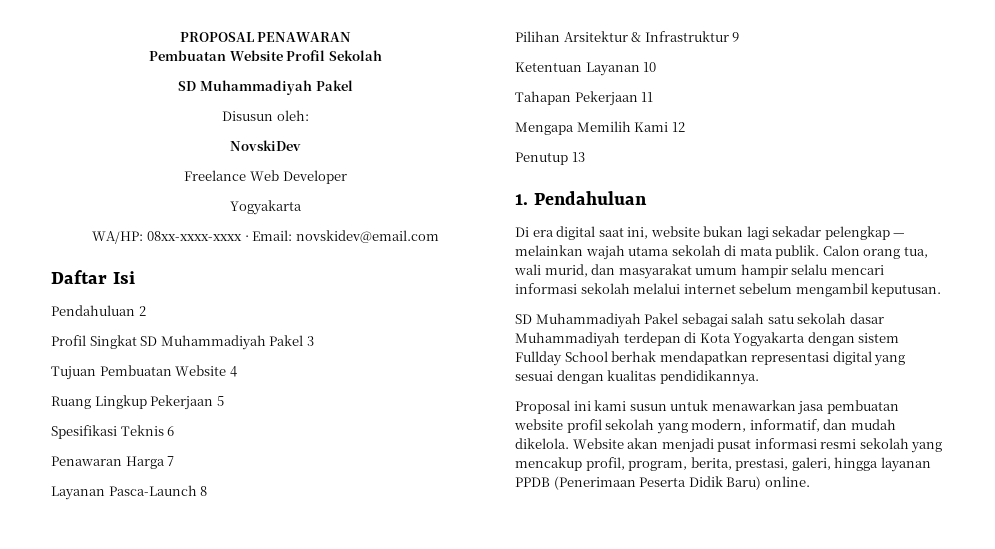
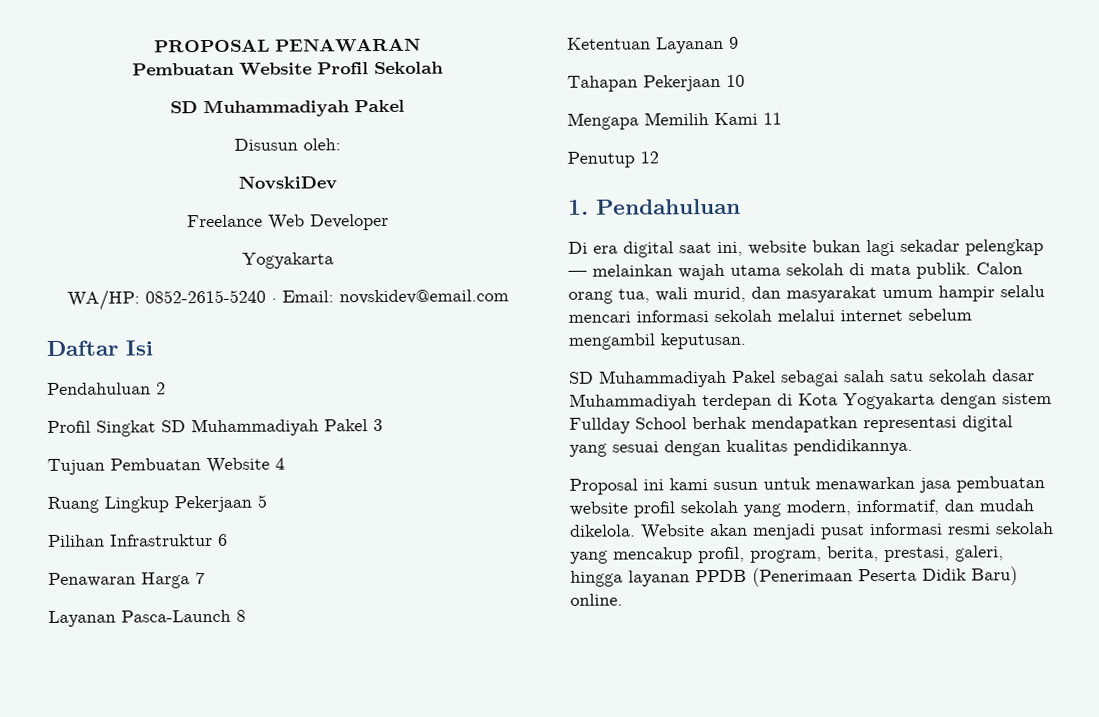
- WA/HP: 08xx-xxxx-xxxx · Email: novskidev@email.com
+ WA/HP: 0852-2615-5240 · Email: novskidev@email.com
- Spesifikasi Teknis 6
+ Pilihan Infrastruktur 6
- Pilihan Arsitektur & Infrastruktur 9
- Ketentuan Layanan 10
+ Ketentuan Layanan 9
- Tahapan Pekerjaan 11
+ Tahapan Pekerjaan 10
- Mengapa Memilih Kami 12
+ Mengapa Memilih Kami 11
- Penutup 13
+ Penutup 12

